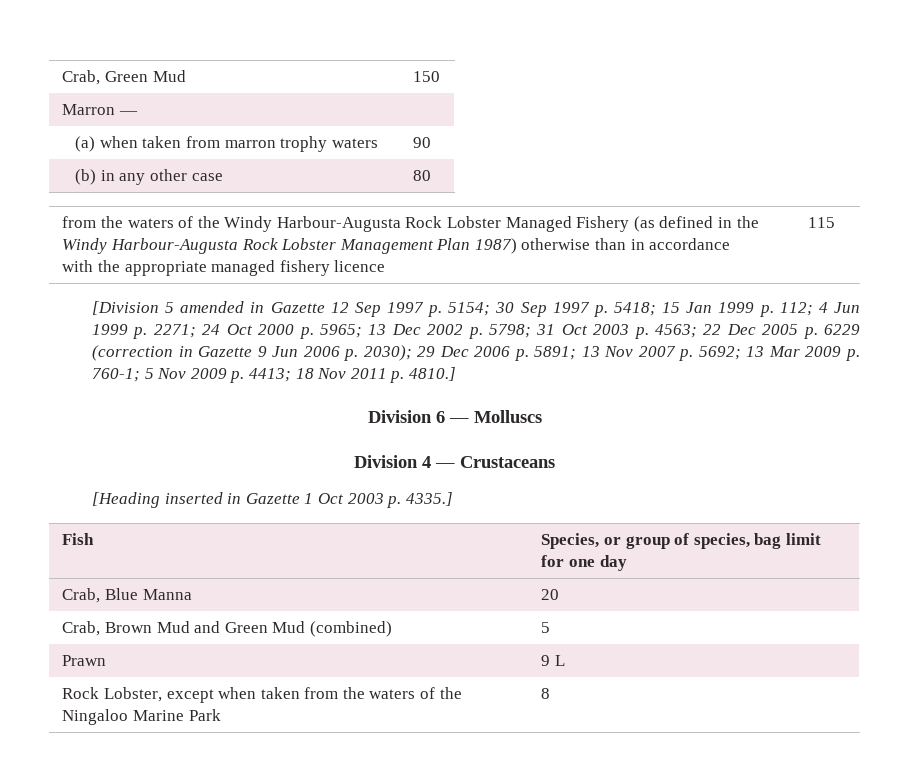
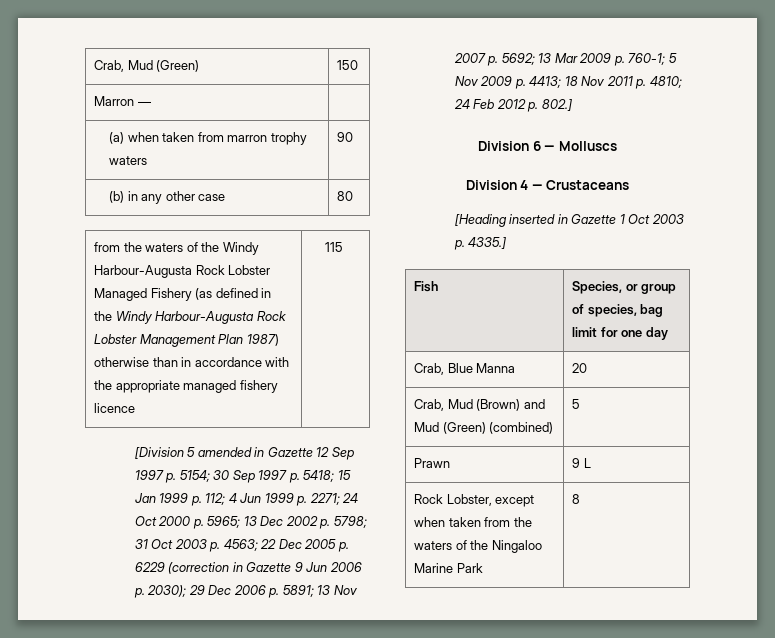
- Crab, Green Mud | 150
+ Crab, Mud (Green) | 150
- 18 Nov 2011 p. 4810.]
+ 18 Nov 2011 p. 4810; 24 Feb 2012 p. 802.]
- Crab, Brown Mud and Green Mud (combined) | 5
+ Crab, Mud (Brown) and Mud (Green) (combined) | 5

